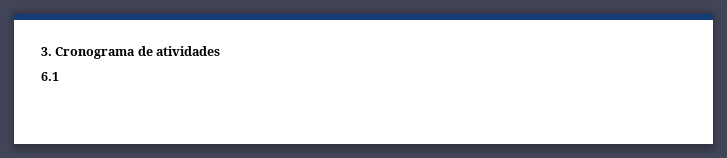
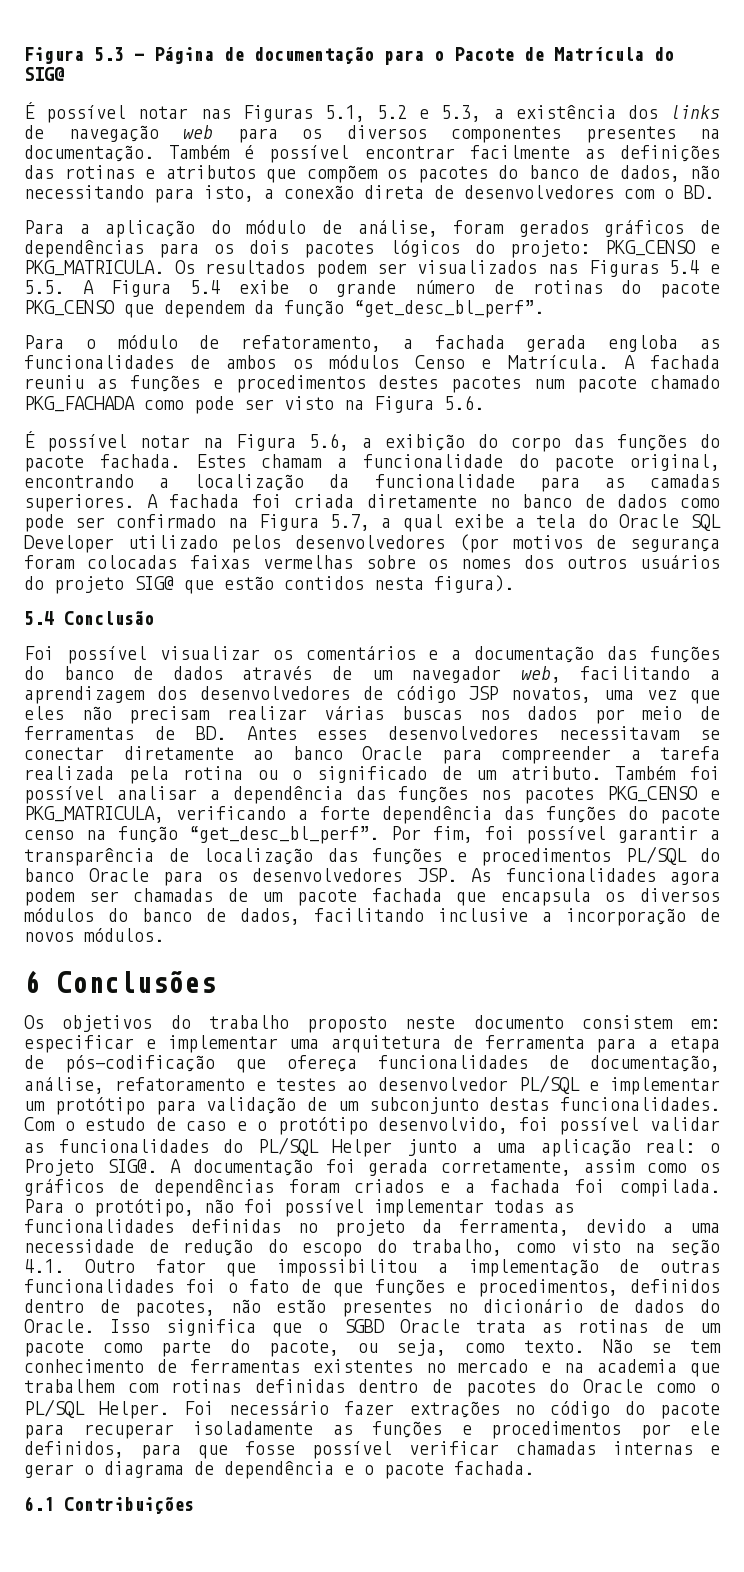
- 3. Cronograma de atividades
+ Figura 5.3 - Página de documentação para o Pacote de Matrícula do SIG@
+ É possível notar nas Figuras 5.1, 5.2 e 5.3, a existência dos links de navegação web para os diversos componentes presentes na documentação. Também é possível encontrar facilmente as definições das rotinas e atributos que compõem os pacotes do banco de dados, não necessitando para isto, a conexão direta de desenvolvedores com o BD.
+ Para a aplicação do módulo de análise, foram gerados gráficos de dependências para os dois pacotes lógicos do projeto: PKG_CENSO e PKG_MATRICULA. Os resultados podem ser visualizados nas Figuras 5.4 e 5.5. A Figura 5.4 exibe o grande número de rotinas do pacote PKG_CENSO que dependem da função “get_desc_bl_perf”.
+ Para o módulo de refatoramento, a fachada gerada engloba as funcionalidades de ambos os módulos Censo e Matrícula. A fachada reuniu as funções e procedimentos destes pacotes num pacote chamado PKG_FACHADA como pode ser visto na Figura 5.6.
+ É possível notar na Figura 5.6, a exibição do corpo das funções do pacote fachada. Estes chamam a funcionalidade do pacote original, encontrando a localização da funcionalidade para as camadas superiores. A fachada foi criada diretamente no banco de dados como pode ser confirmado na Figura 5.7, a qual exibe a tela do Oracle SQL Developer utilizado pelos desenvolvedores (por motivos de segurança foram colocadas faixas vermelhas sobre os nomes dos outros usuários do projeto SIG@ que estão contidos nesta figura).
+ 5.4 Conclusão
+ Foi possível visualizar os comentários e a documentação das funções do banco de dados através de um navegador web, facilitando a aprendizagem dos desenvolvedores de código JSP novatos, uma vez que eles não precisam realizar várias buscas nos dados por meio de ferramentas de BD. Antes esses desenvolvedores necessitavam se conectar diretamente ao banco Oracle para compreender a tarefa realizada pela rotina ou o significado de um atributo. Também foi possível analisar a dependência das funções nos pacotes PKG_CENSO e PKG_MATRICULA, verificando a forte dependência das funções do pacote censo na função “get_desc_bl_perf”. Por fim, foi possível garantir a transparência de localização das funções e procedimentos PL/SQL do banco Oracle para os desenvolvedores JSP. As funcionalidades agora podem ser chamadas de um pacote fachada que encapsula os diversos módulos do banco de dados, facilitando inclusive a incorporação de novos módulos.
+ 6 Conclusões
+ Os objetivos do trabalho proposto neste documento consistem em: especificar e implementar uma arquitetura de ferramenta para a etapa de pós-codificação que ofereça funcionalidades de documentação, análise, refatoramento e testes ao desenvolvedor PL/SQL e implementar um protótipo para validação de um subconjunto destas funcionalidades. Com o estudo de caso e o protótipo desenvolvido, foi possível validar as funcionalidades do PL/SQL Helper junto a uma aplicação real: o Projeto SIG@. A documentação foi gerada corretamente, assim como os gráficos de dependências foram criados e a fachada foi compilada. Para o protótipo, não foi possível implementar todas as funcionalidades definidas no projeto da ferramenta, devido a uma necessidade de redução do escopo do trabalho, como visto na seção 4.1. Outro fator que impossibilitou a implementação de outras funcionalidades foi o fato de que funções e procedimentos, definidos dentro de pacotes, não estão presentes no dicionário de dados do Oracle. Isso significa que o SGBD Oracle trata as rotinas de um pacote como parte do pacote, ou seja, como texto. Não se tem conhecimento de ferramentas existentes no mercado e na academia que trabalhem com rotinas definidas dentro de pacotes do Oracle como o PL/SQL Helper. Foi necessário fazer extrações no código do pacote para recuperar isoladamente as funções e procedimentos por ele definidos, para que fosse possível verificar chamadas internas e gerar o diagrama de dependência e o pacote fachada.
- 6.1
+ 6.1 Contribuições

